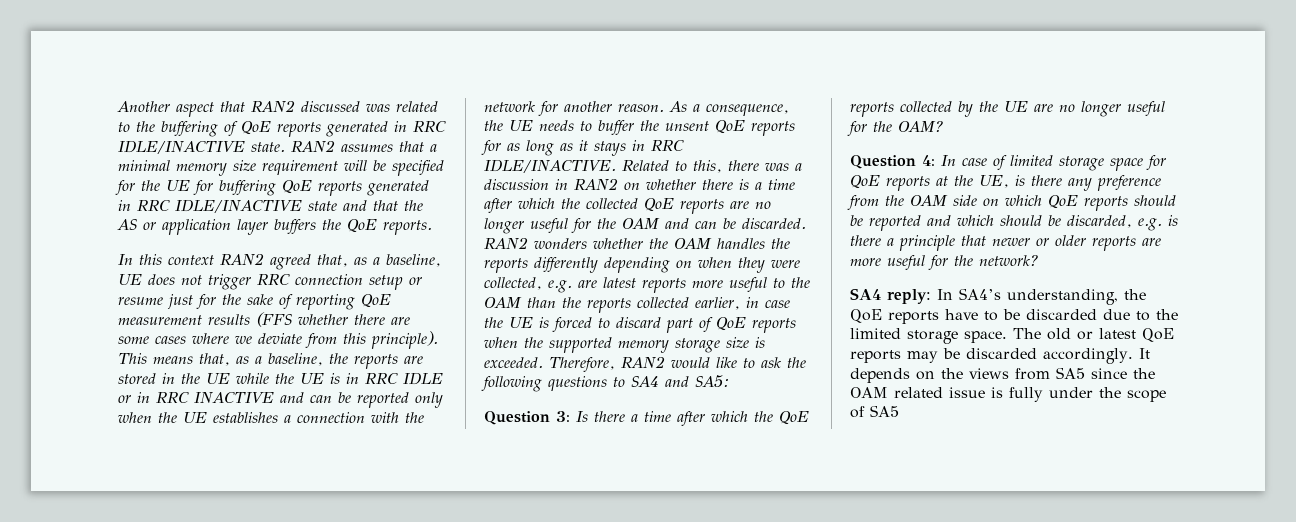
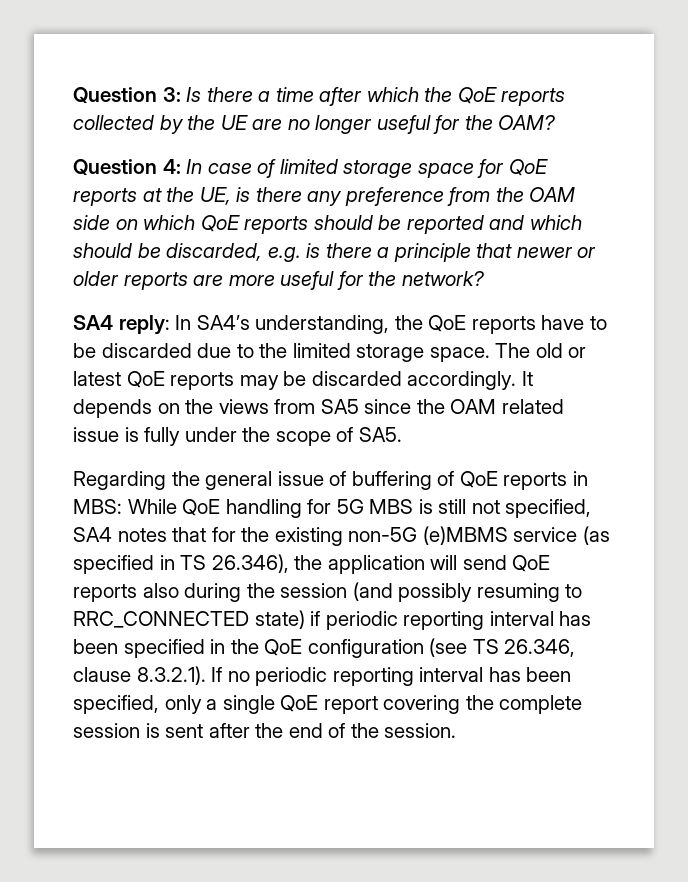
- Another aspect that RAN2 discussed was related to the buffering of QoE reports generated in RRC IDLE/INACTIVE state. RAN2 assumes that a minimal memory size requirement will be specified for the UE for buffering QoE reports generated in RRC IDLE/INACTIVE state and that the AS or application layer buffers the QoE reports.
- In this context RAN2 agreed that, as a baseline, UE does not trigger RRC connection setup or resume just for the sake of reporting QoE measurement results (FFS whether there are some cases where we deviate from this principle). This means that, as a baseline, the reports are stored in the UE while the UE is in RRC IDLE or in RRC INACTIVE and can be reported only when the UE establishes a connection with the network for another reason. As a consequence, the UE needs to buffer the unsent QoE reports for as long as it stays in RRC IDLE/INACTIVE. Related to this, there was a discussion in RAN2 on whether there is a time after which the collected QoE reports are no longer useful for the OAM and can be discarded. RAN2 wonders whether the OAM handles the reports differently depending on when they were collected, e.g. are latest reports more useful to the OAM than the reports collected earlier, in case the UE is forced to discard part of QoE reports when the supported memory storage size is exceeded. Therefore, RAN2 would like to ask the following questions to SA4 and SA5:
- It depends on the views from SA5 since the OAM related issue is fully under the scope of SA5
+ It depends on the views from SA5 since the OAM related issue is fully under the scope of SA5.
+ Regarding the general issue of buffering of QoE reports in MBS: While QoE handling for 5G MBS is still not specified, SA4 notes that for the existing non-5G (e)MBMS service (as specified in TS 26.346), the application will send QoE reports also during the session (and possibly resuming to RRC_CONNECTED state) if periodic reporting interval has been specified in the QoE configuration (see TS 26.346, clause 8.3.2.1). If no periodic reporting interval has been specified, only a single QoE report covering the complete session is sent after the end of the session.

